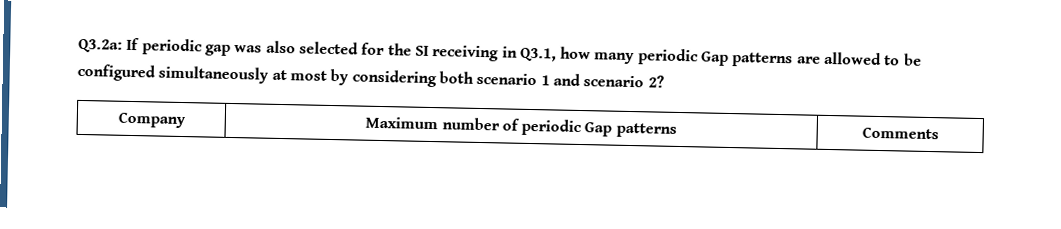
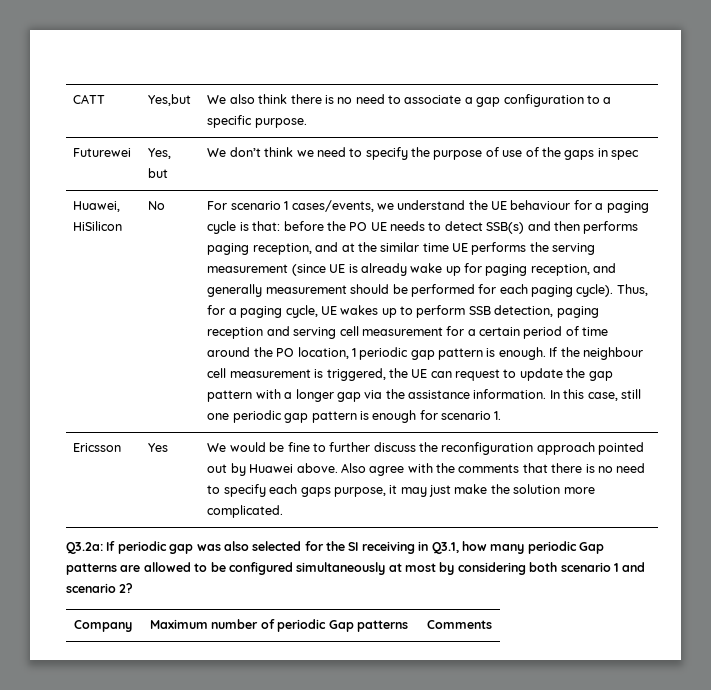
+ CATT | Yes,but | We also think there is no need to associate a gap configuration to a specific purpose.
+ Futurewei | Yes, but | We don’t think we need to specify the purpose of use of the gaps in spec
+ Huawei, HiSilicon | No | For scenario 1 cases/events, we understand the UE behaviour for a paging cycle is that: before the PO UE needs to detect SSB(s) and then performs paging reception, and at the similar time UE performs the serving measurement (since UE is already wake up for paging reception, and generally measurement should be performed for each paging cycle). Thus, for a paging cycle, UE wakes up to perform SSB detection, paging reception and serving cell measurement for a certain period of time around the PO location, 1 periodic gap pattern is enough. If the neighbour cell measurement is triggered, the UE can request to update the gap pattern with a longer gap via the assistance information. In this case, still one periodic gap pattern is enough for scenario 1.
+ Ericsson | Yes | We would be fine to further discuss the reconfiguration approach pointed out by Huawei above. Also agree with the comments that there is no need to specify each gaps purpose, it may just make the solution more complicated.

